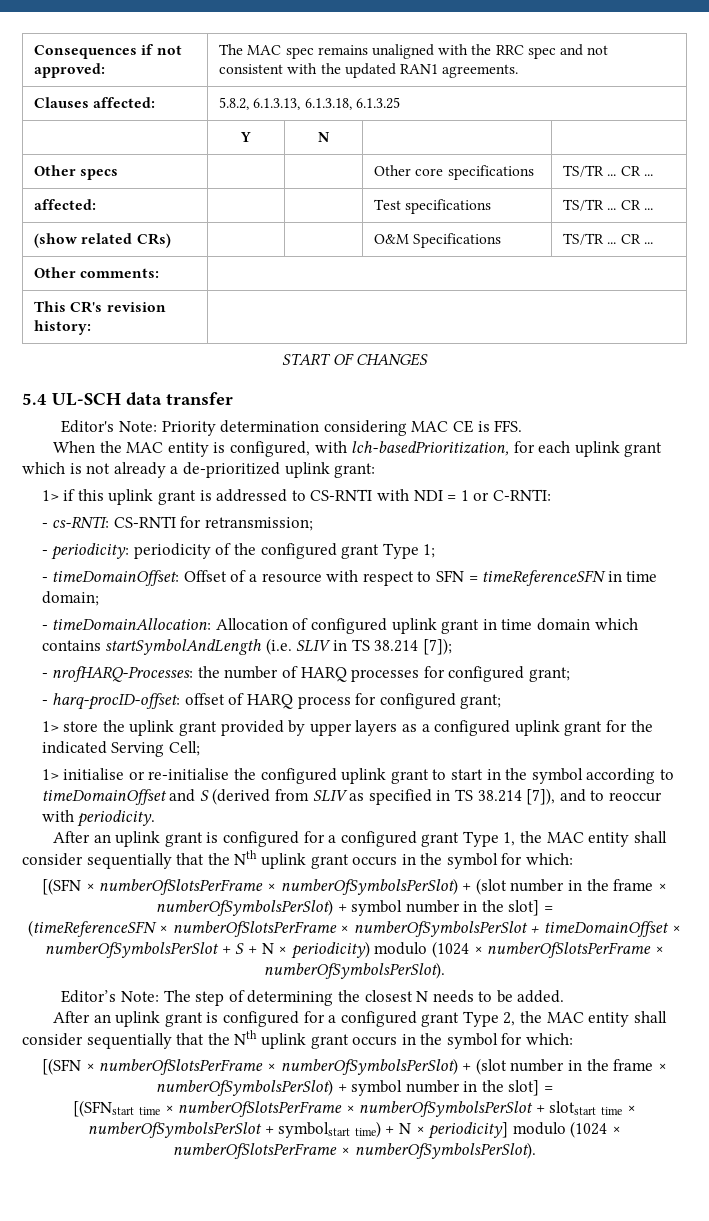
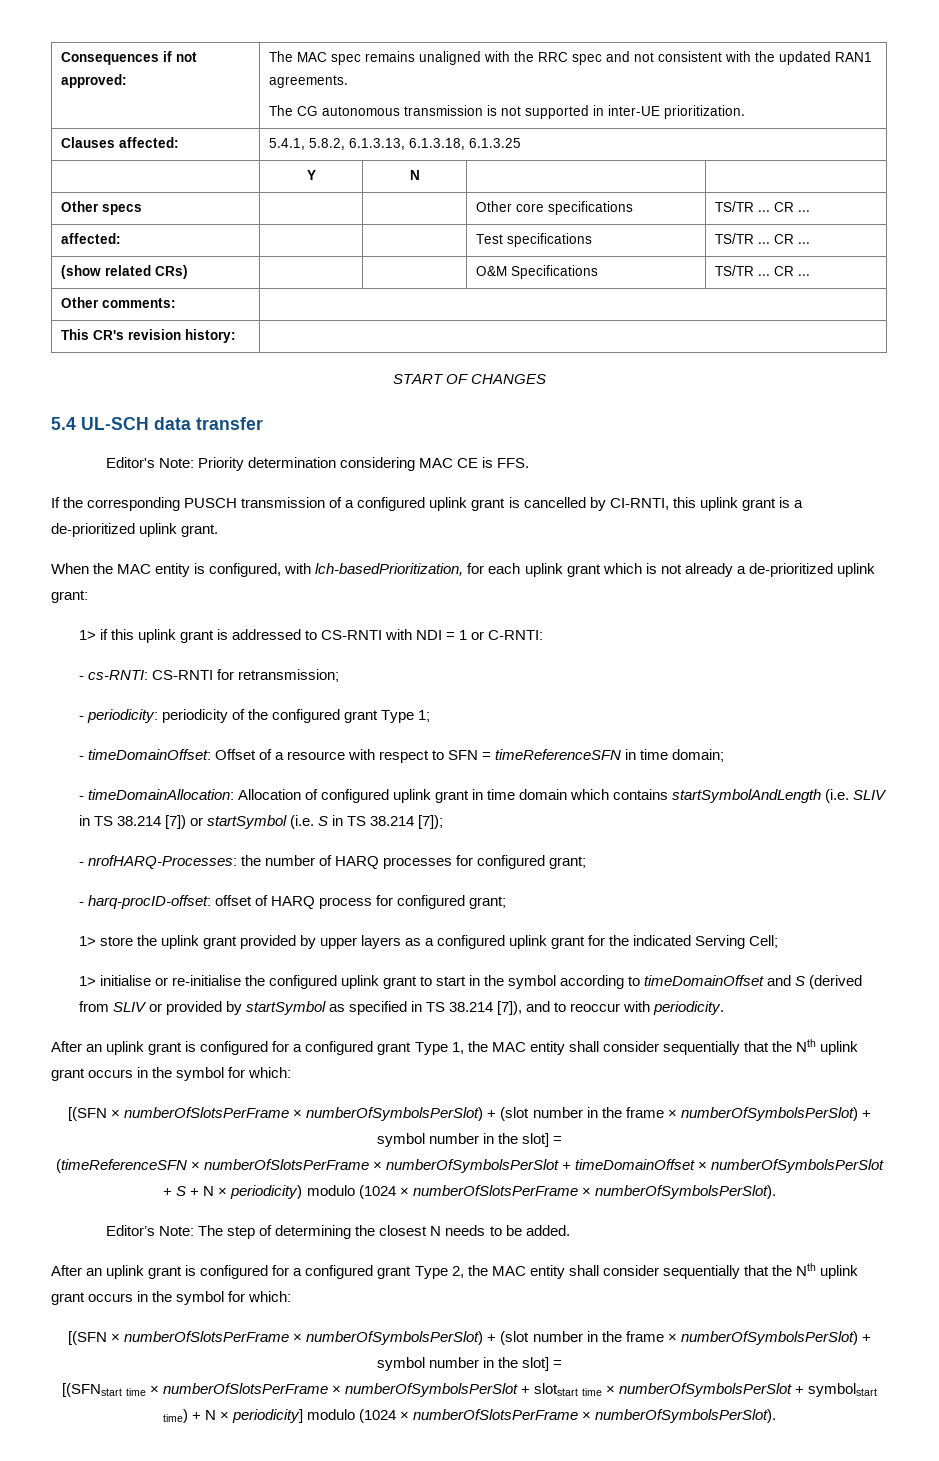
  Consequences if not approved: | The MAC spec remains unaligned with the RRC spec and not consistent with the updated RAN1 agreements.
+ The CG autonomous transmission is not supported in inter-UE prioritization.
- Clauses affected: | 5.8.2, 6.1.3.13, 6.1.3.18, 6.1.3.25
+ Clauses affected: | 5.4.1, 5.8.2, 6.1.3.13, 6.1.3.18, 6.1.3.25
+ If the corresponding PUSCH transmission of a configured uplink grant is cancelled by CI-RNTI, this uplink grant is a de-prioritized uplink grant.
- - timeDomainAllocation: Allocation of configured uplink grant in time domain which contains startSymbolAndLength (i.e. SLIV in TS 38.214 [7]);
+ - timeDomainAllocation: Allocation of configured uplink grant in time domain which contains startSymbolAndLength (i.e. SLIV in TS 38.214 [7]) or startSymbol (i.e. S in TS 38.214 [7]);
- 1> initialise or re-initialise the configured uplink grant to start in the symbol according to timeDomainOffset and S (derived from SLIV as specified in TS 38.214 [7]), and to reoccur with periodicity.
+ 1> initialise or re-initialise the configured uplink grant to start in the symbol according to timeDomainOffset and S (derived from SLIV or provided by startSymbol as specified in TS 38.214 [7]), and to reoccur with periodicity.

